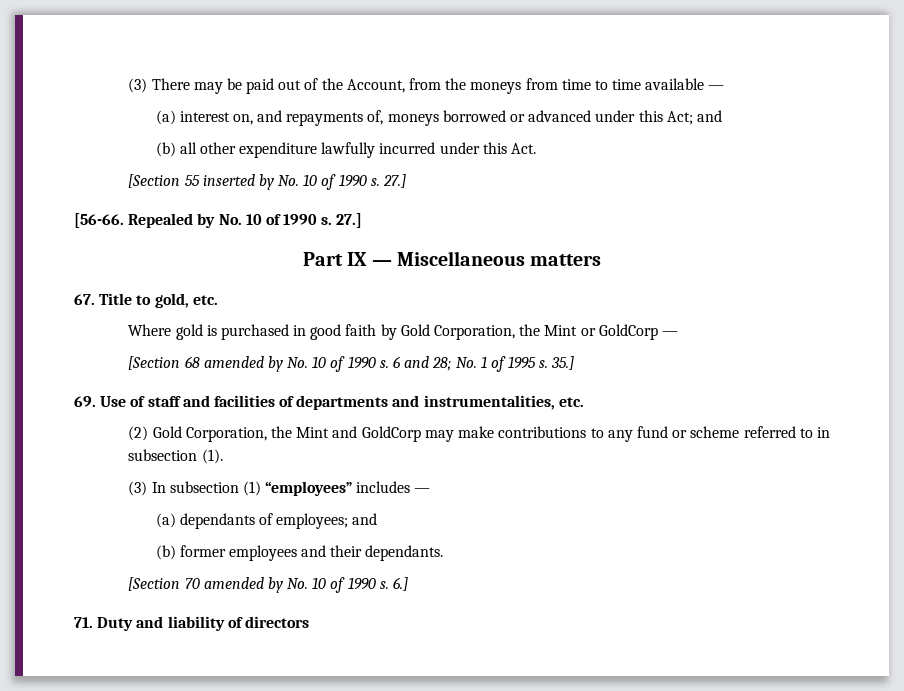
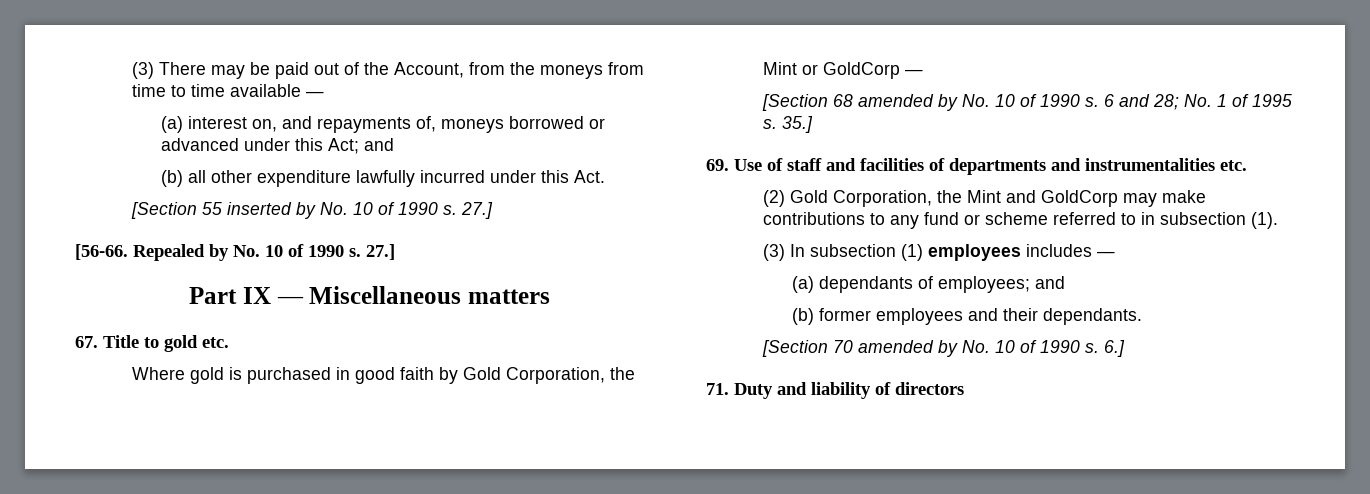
- 67. Title to gold, etc.
+ 67. Title to gold etc.
- 69. Use of staff and facilities of departments and instrumentalities, etc.
+ 69. Use of staff and facilities of departments and instrumentalities etc.
- (3) In subsection (1) “employees” includes —
+ (3) In subsection (1) employees includes —

